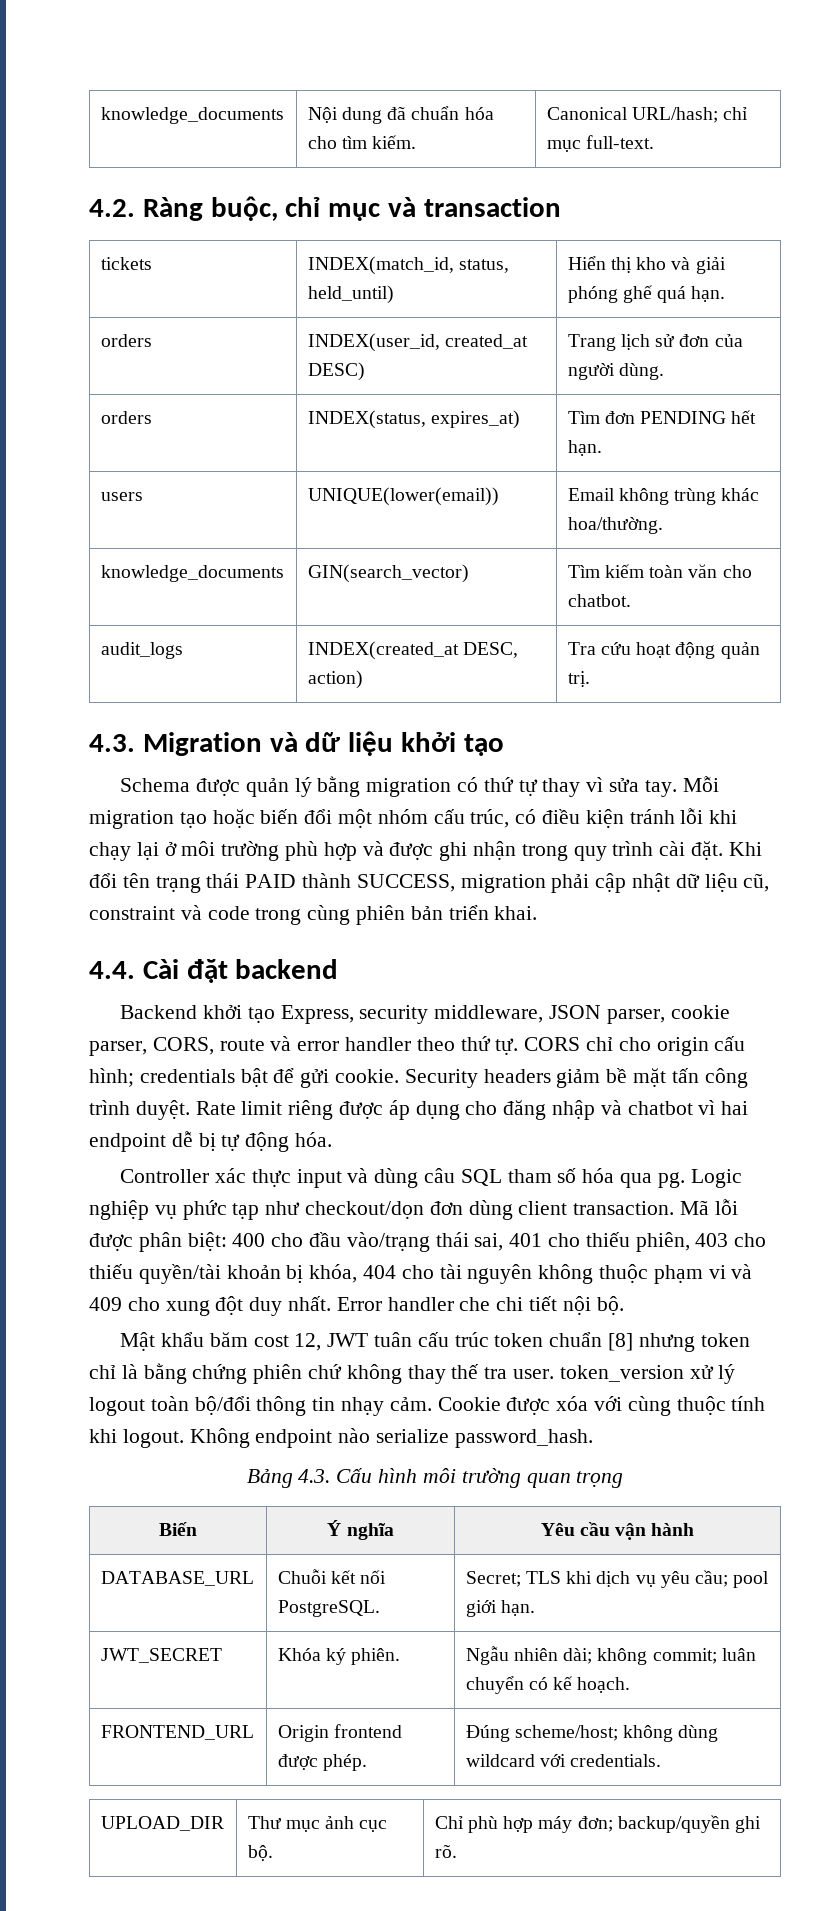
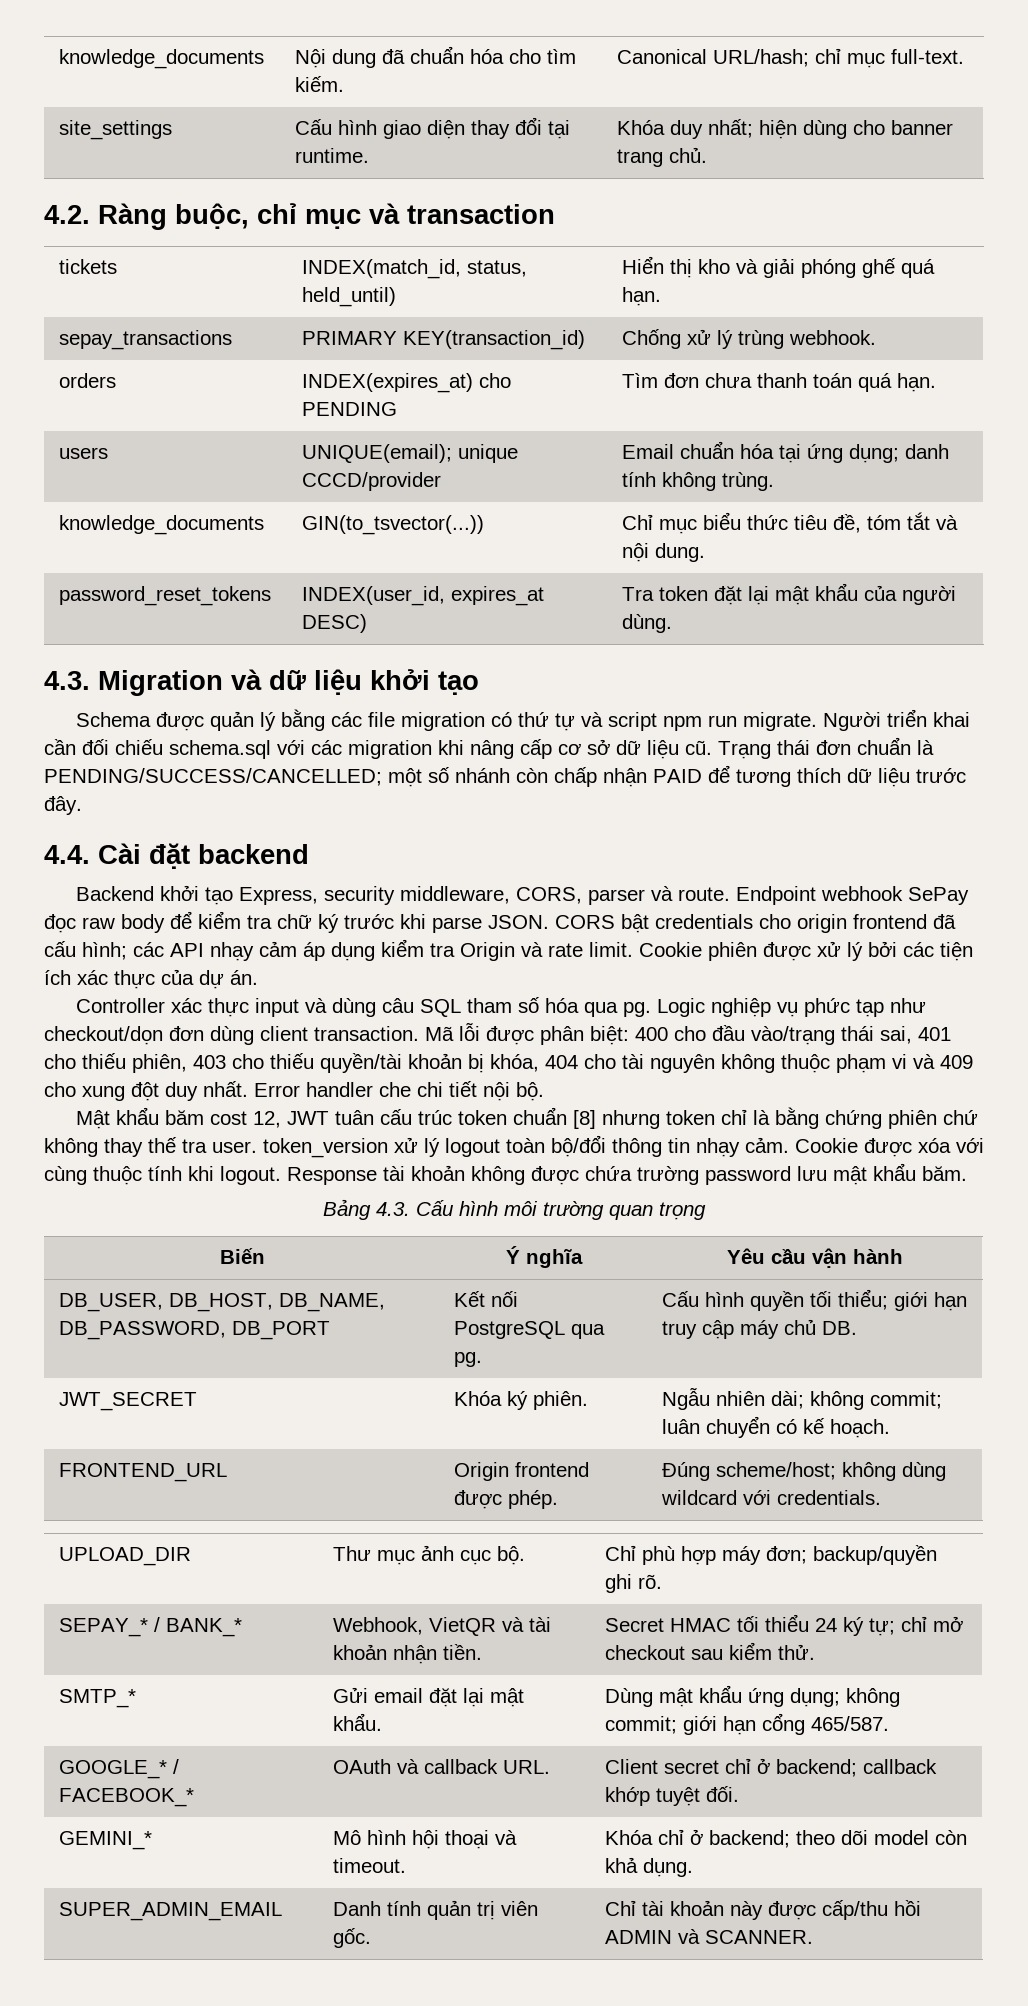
+ site_settings | Cấu hình giao diện thay đổi tại runtime. | Khóa duy nhất; hiện dùng cho banner trang chủ.
- orders | INDEX(user_id, created_at DESC) | Trang lịch sử đơn của người dùng.
- orders | INDEX(status, expires_at) | Tìm đơn PENDING hết hạn.
- users | UNIQUE(lower(email)) | Email không trùng khác hoa/thường.
- knowledge_documents | GIN(search_vector) | Tìm kiếm toàn văn cho chatbot.
- audit_logs | INDEX(created_at DESC, action) | Tra cứu hoạt động quản trị.
+ sepay_transactions | PRIMARY KEY(transaction_id) | Chống xử lý trùng webhook.
+ orders | INDEX(expires_at) cho PENDING | Tìm đơn chưa thanh toán quá hạn.
+ users | UNIQUE(email); unique CCCD/provider | Email chuẩn hóa tại ứng dụng; danh tính không trùng.
+ knowledge_documents | GIN(to_tsvector(...)) | Chỉ mục biểu thức tiêu đề, tóm tắt và nội dung.
+ password_reset_tokens | INDEX(user_id, expires_at DESC) | Tra token đặt lại mật khẩu của người dùng.
- Schema được quản lý bằng migration có thứ tự thay vì sửa tay. Mỗi migration tạo hoặc biến đổi một nhóm cấu trúc, có điều kiện tránh lỗi khi chạy lại ở môi trường phù hợp và được ghi nhận trong quy trình cài đặt. Khi đổi tên trạng thái PAID thành SUCCESS, migration phải cập nhật dữ liệu cũ, constraint và code trong cùng phiên bản triển khai.
+ Schema được quản lý bằng các file migration có thứ tự và script npm run migrate. Người triển khai cần đối chiếu schema.sql với các migration khi nâng cấp cơ sở dữ liệu cũ. Trạng thái đơn chuẩn là PENDING/SUCCESS/CANCELLED; một số nhánh còn chấp nhận PAID để tương thích dữ liệu trước đây.
- Backend khởi tạo Express, security middleware, JSON parser, cookie parser, CORS, route và error handler theo thứ tự. CORS chỉ cho origin cấu hình; credentials bật để gửi cookie. Security headers giảm bề mặt tấn công trình duyệt. Rate limit riêng được áp dụng cho đăng nhập và chatbot vì hai endpoint dễ bị tự động hóa.
+ Backend khởi tạo Express, security middleware, CORS, parser và route. Endpoint webhook SePay đọc raw body để kiểm tra chữ ký trước khi parse JSON. CORS bật credentials cho origin frontend đã cấu hình; các API nhạy cảm áp dụng kiểm tra Origin và rate limit. Cookie phiên được xử lý bởi các tiện ích xác thực của dự án.
- Không endpoint nào serialize password_hash.
+ Response tài khoản không được chứa trường password lưu mật khẩu băm.
- DATABASE_URL | Chuỗi kết nối PostgreSQL. | Secret; TLS khi dịch vụ yêu cầu; pool giới hạn.
+ DB_USER, DB_HOST, DB_NAME, DB_PASSWORD, DB_PORT | Kết nối PostgreSQL qua pg. | Cấu hình quyền tối thiểu; giới hạn truy cập máy chủ DB.
+ SEPAY_* / BANK_* | Webhook, VietQR và tài khoản nhận tiền. | Secret HMAC tối thiểu 24 ký tự; chỉ mở checkout sau kiểm thử.
+ SMTP_* | Gửi email đặt lại mật khẩu. | Dùng mật khẩu ứng dụng; không commit; giới hạn cổng 465/587.
+ GOOGLE_* / FACEBOOK_* | OAuth và callback URL. | Client secret chỉ ở backend; callback khớp tuyệt đối.
+ GEMINI_* | Mô hình hội thoại và timeout. | Khóa chỉ ở backend; theo dõi model còn khả dụng.
+ SUPER_ADMIN_EMAIL | Danh tính quản trị viên gốc. | Chỉ tài khoản này được cấp/thu hồi ADMIN và SCANNER.

